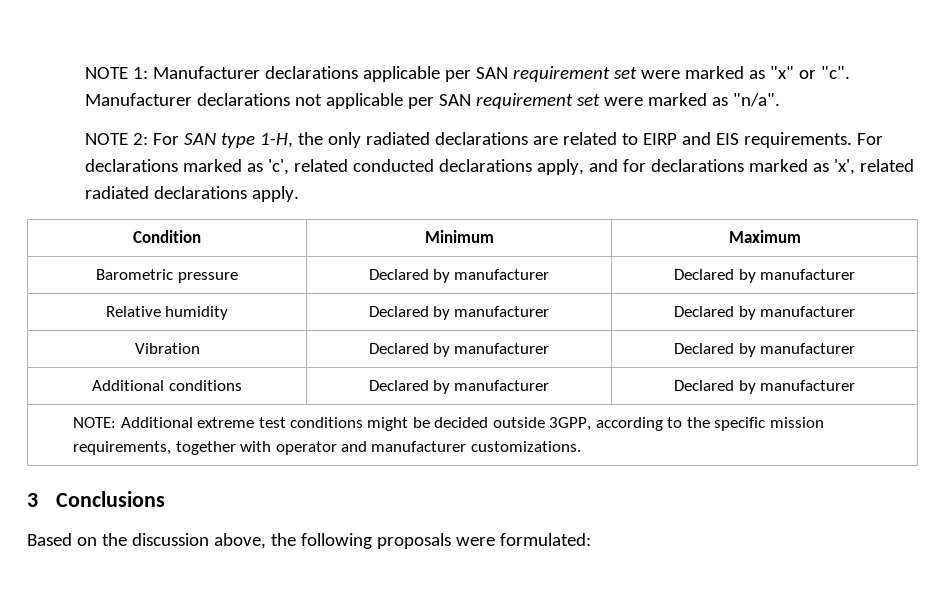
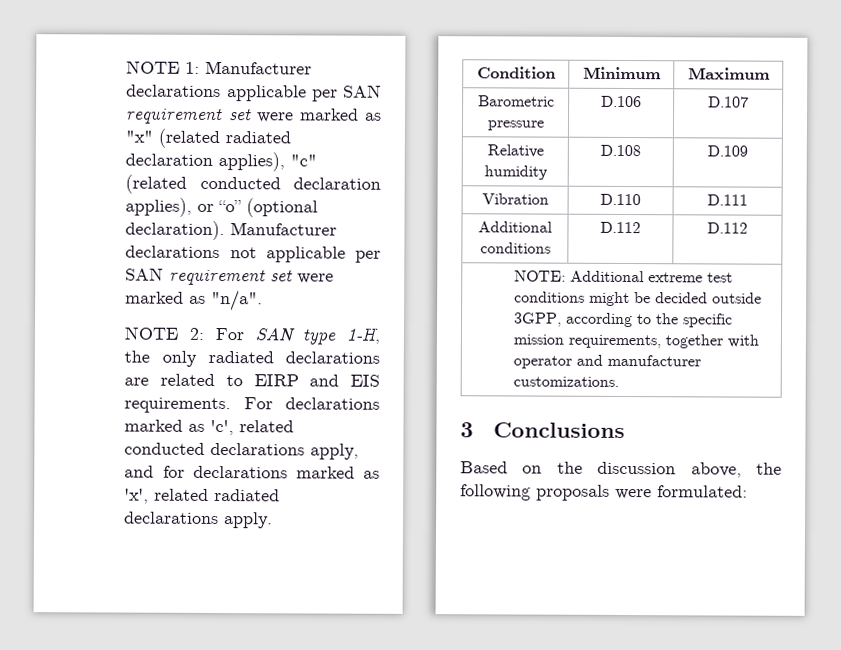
- NOTE 1: Manufacturer declarations applicable per SAN requirement set were marked as "x" or "c".
+ NOTE 1: Manufacturer declarations applicable per SAN requirement set were marked as "x" (related radiated declaration applies), "c" (related conducted declaration applies), or “o” (optional declaration).
- Barometric pressure | Declared by manufacturer | Declared by manufacturer
- Relative humidity | Declared by manufacturer | Declared by manufacturer
- Vibration | Declared by manufacturer | Declared by manufacturer
- Additional conditions | Declared by manufacturer | Declared by manufacturer
+ Barometric pressure | D.106 | D.107
+ Relative humidity | D.108 | D.109
+ Vibration | D.110 | D.111
+ Additional conditions | D.112 | D.112

